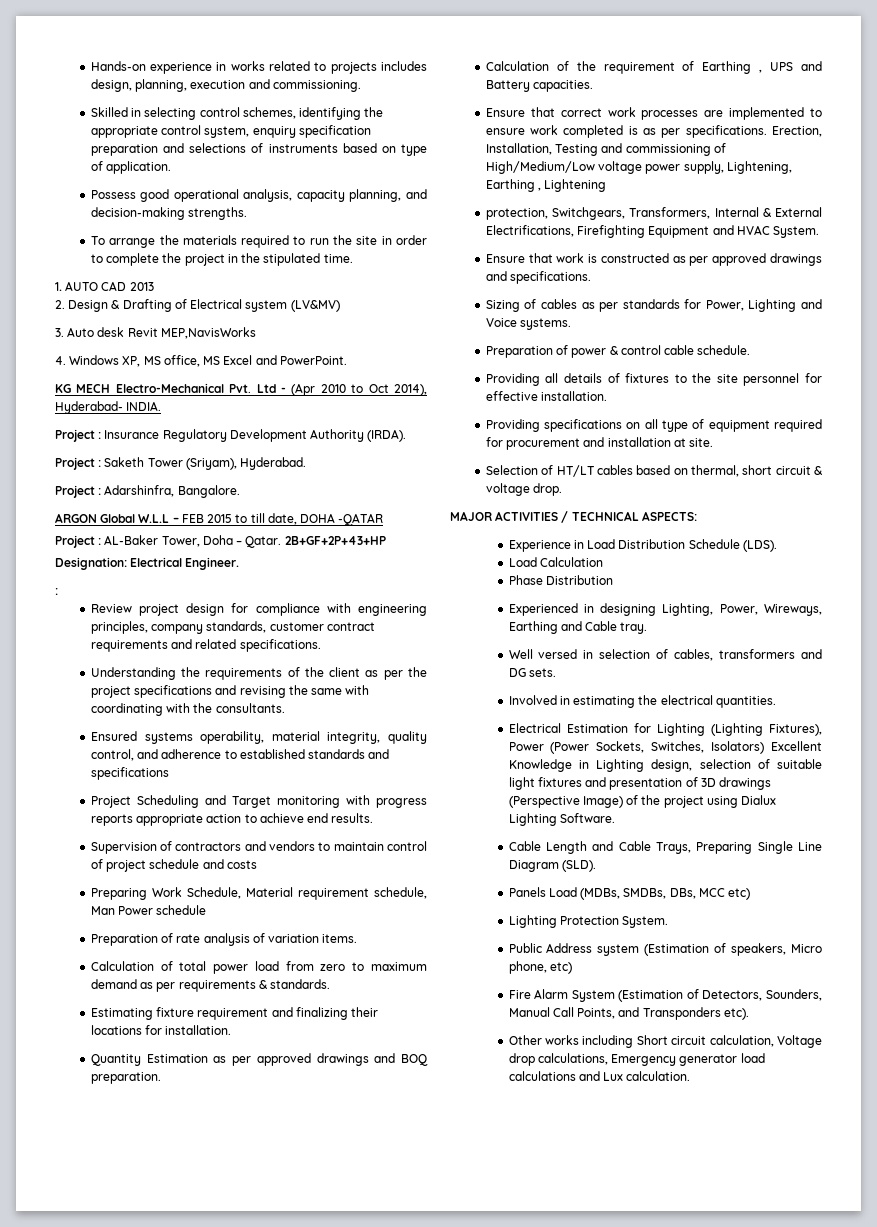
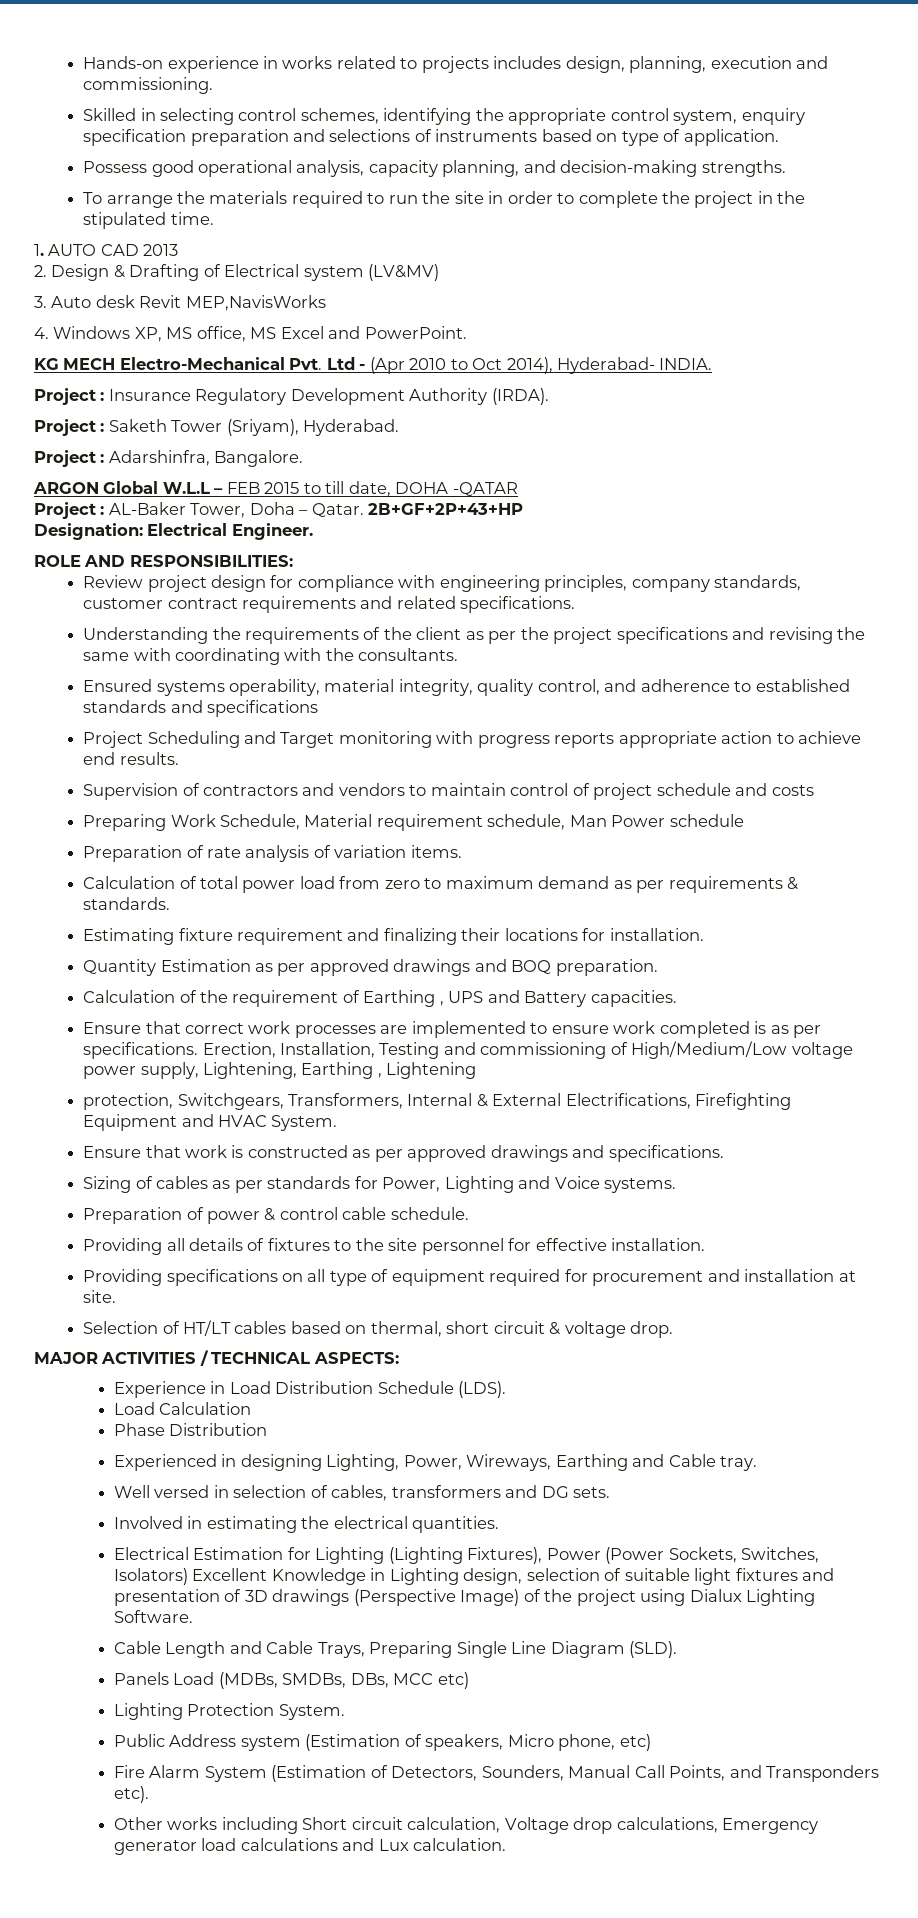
  Designation: Electrical Engineer.
- :
+ ROLE AND RESPONSIBILITIES:

